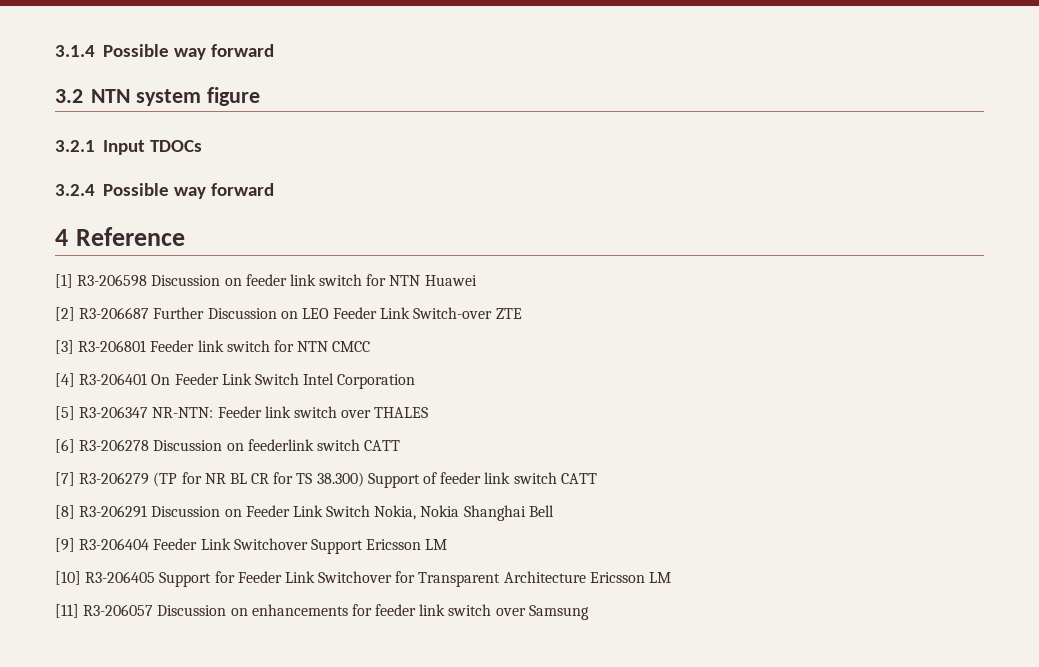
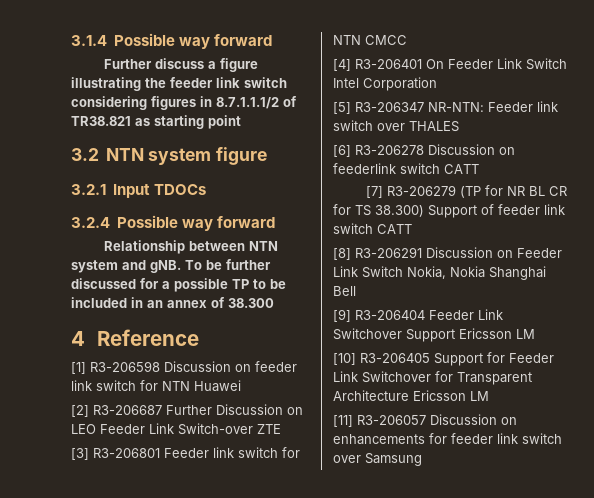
+ Further discuss a figure illustrating the feeder link switch considering figures in 8.7.1.1.1/2 of TR38.821 as starting point
+ Relationship between NTN system and gNB. To be further discussed for a possible TP to be included in an annex of 38.300

